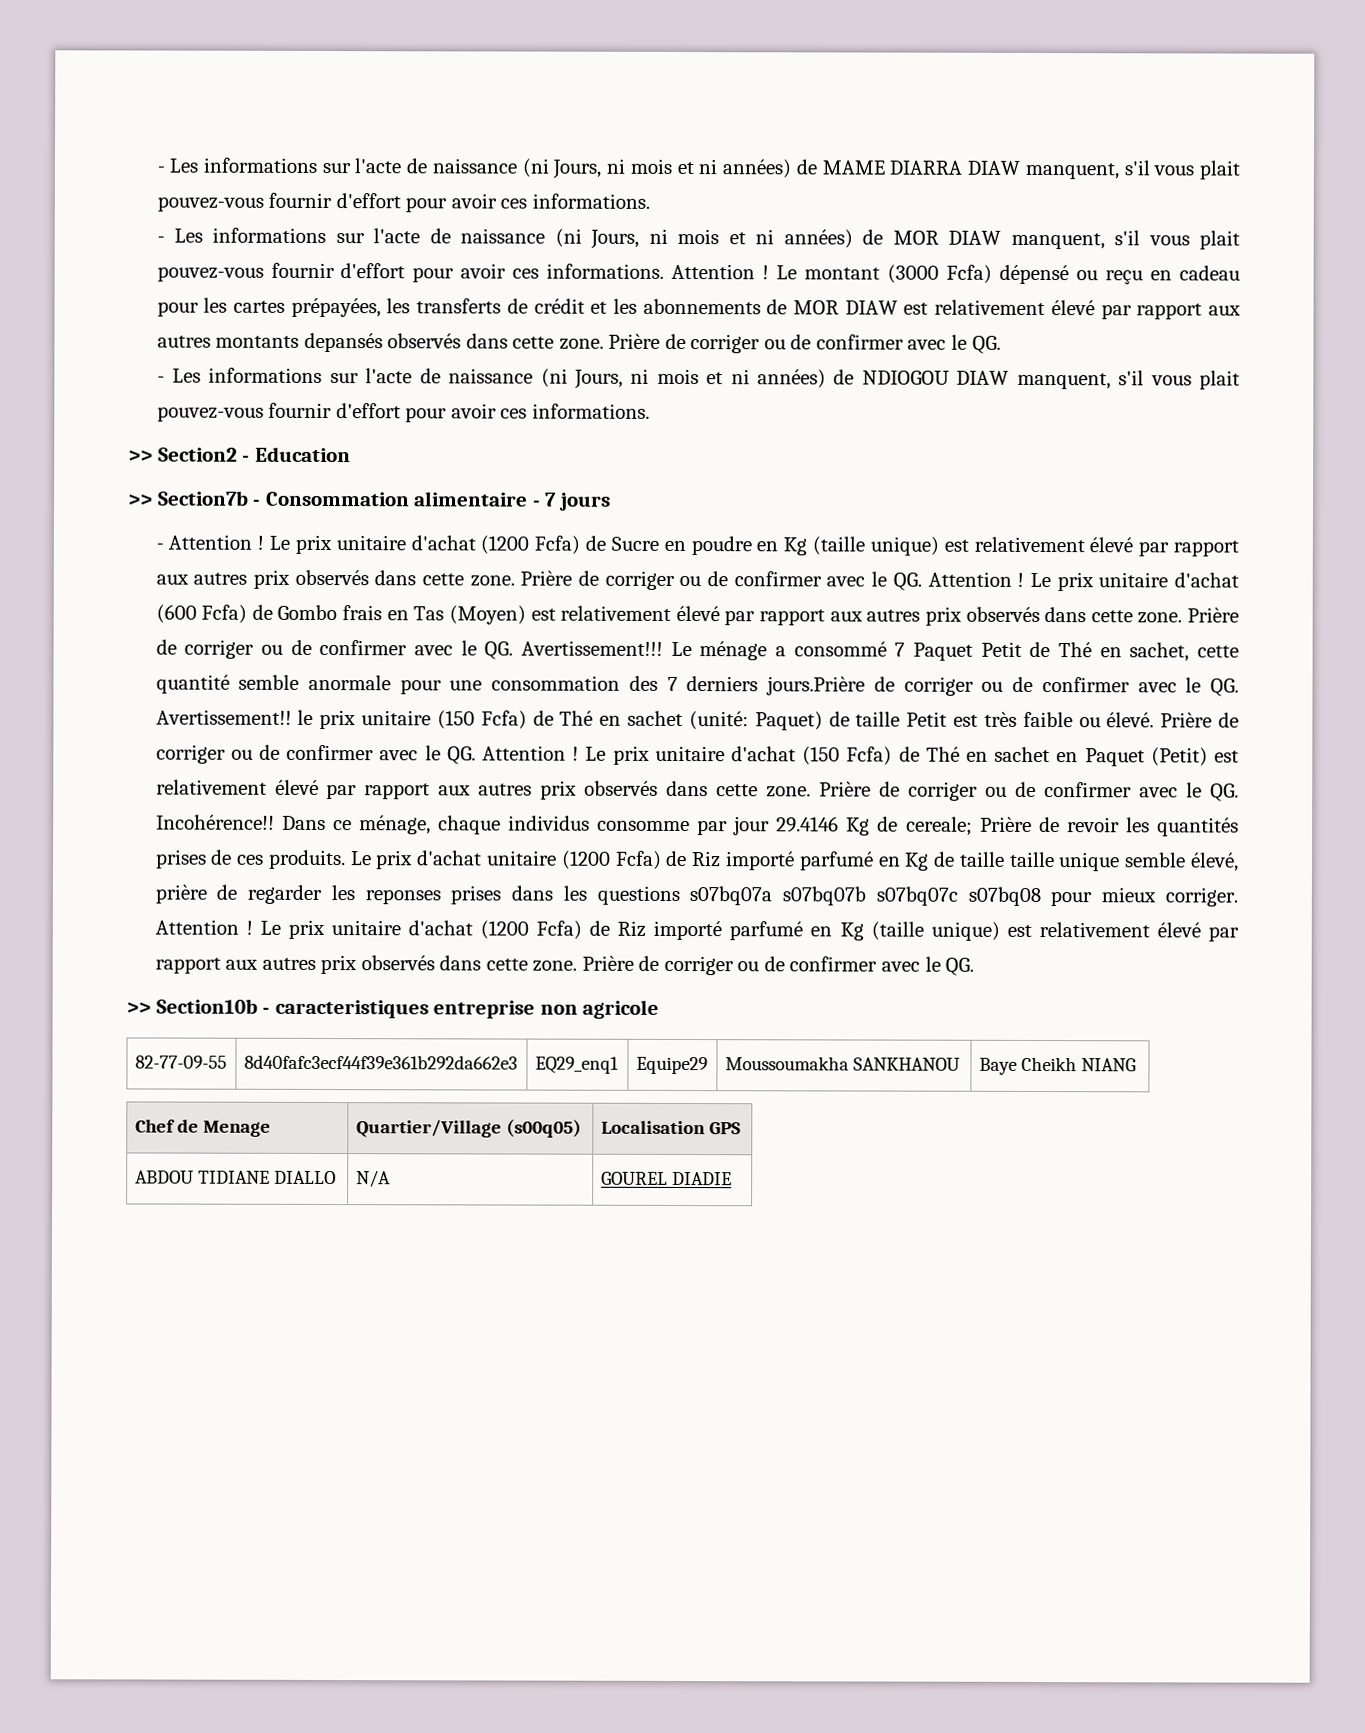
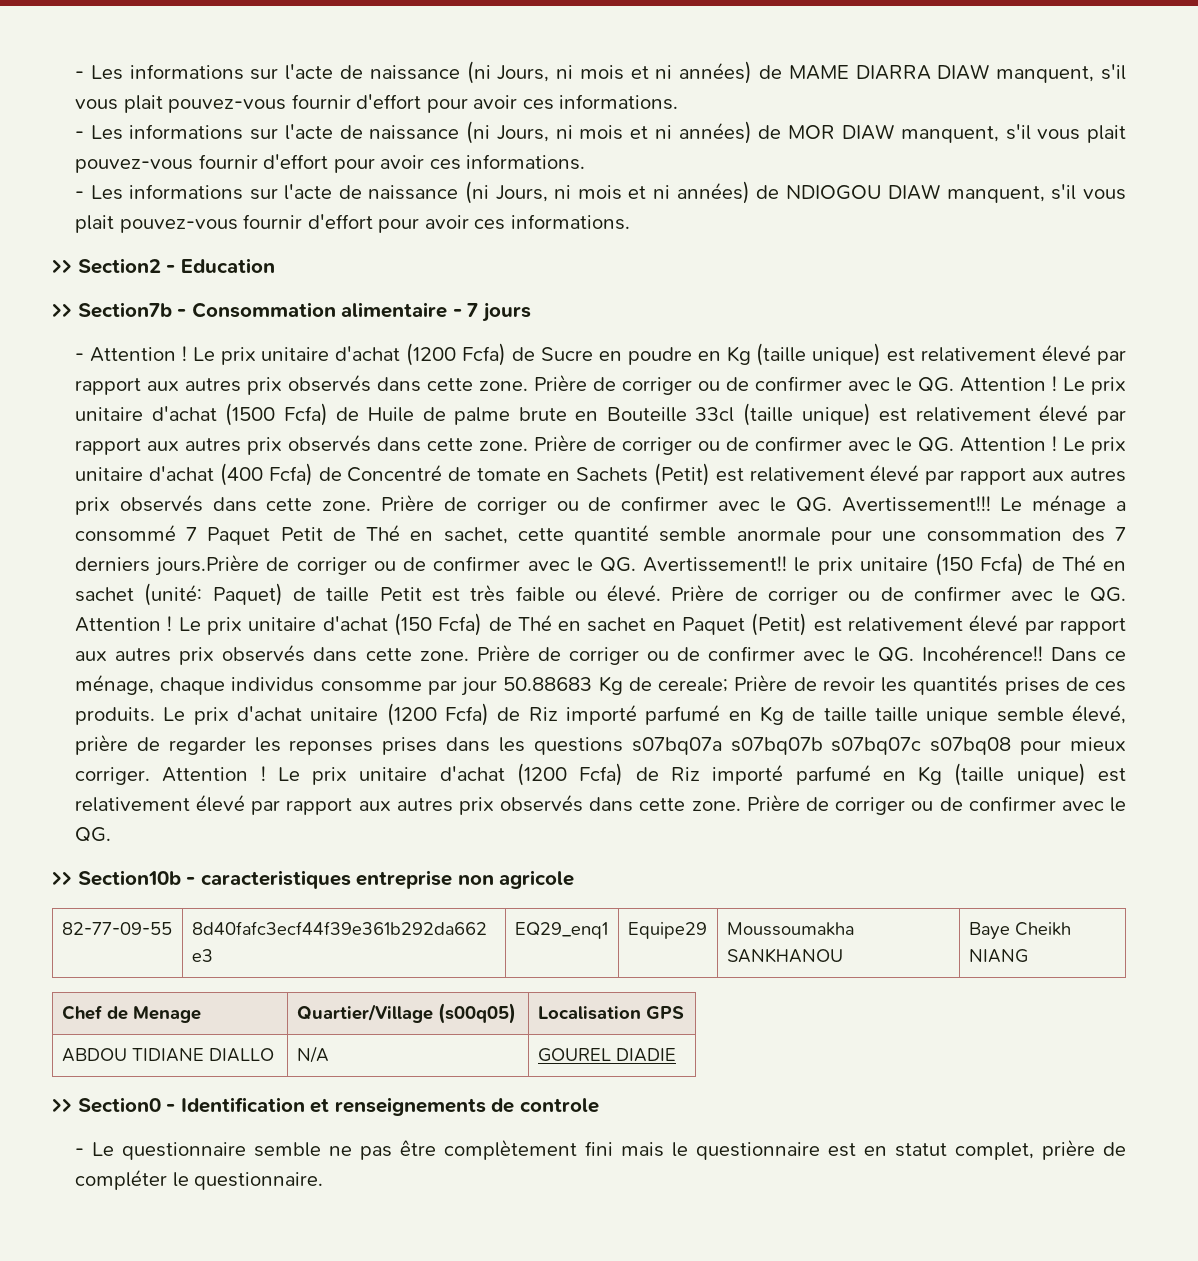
- Attention ! Le montant (3000 Fcfa) dépensé ou reçu en cadeau pour les cartes prépayées, les transferts de crédit et les abonnements de MOR DIAW est relativement élevé par rapport aux autres montants depansés observés dans cette zone. Prière de corriger ou de confirmer avec le QG.
- Le prix unitaire d'achat (600 Fcfa) de Gombo frais en Tas (Moyen) est relativement élevé par rapport aux autres prix observés dans cette zone.
+ Le prix unitaire d'achat (1500 Fcfa) de Huile de palme brute en Bouteille 33cl (taille unique) est relativement élevé par rapport aux autres prix observés dans cette zone. Prière de corriger ou de confirmer avec le QG. Attention ! Le prix unitaire d'achat (400 Fcfa) de Concentré de tomate en Sachets (Petit) est relativement élevé par rapport aux autres prix observés dans cette zone.
- Dans ce ménage, chaque individus consomme par jour 29.4146 Kg de cereale; Prière de revoir les quantités prises de ces produits.
+ Dans ce ménage, chaque individus consomme par jour 50.88683 Kg de cereale; Prière de revoir les quantités prises de ces produits.
+ >> Section0 - Identification et renseignements de controle
+ - Le questionnaire semble ne pas être complètement fini mais le questionnaire est en statut complet, prière de compléter le questionnaire.

